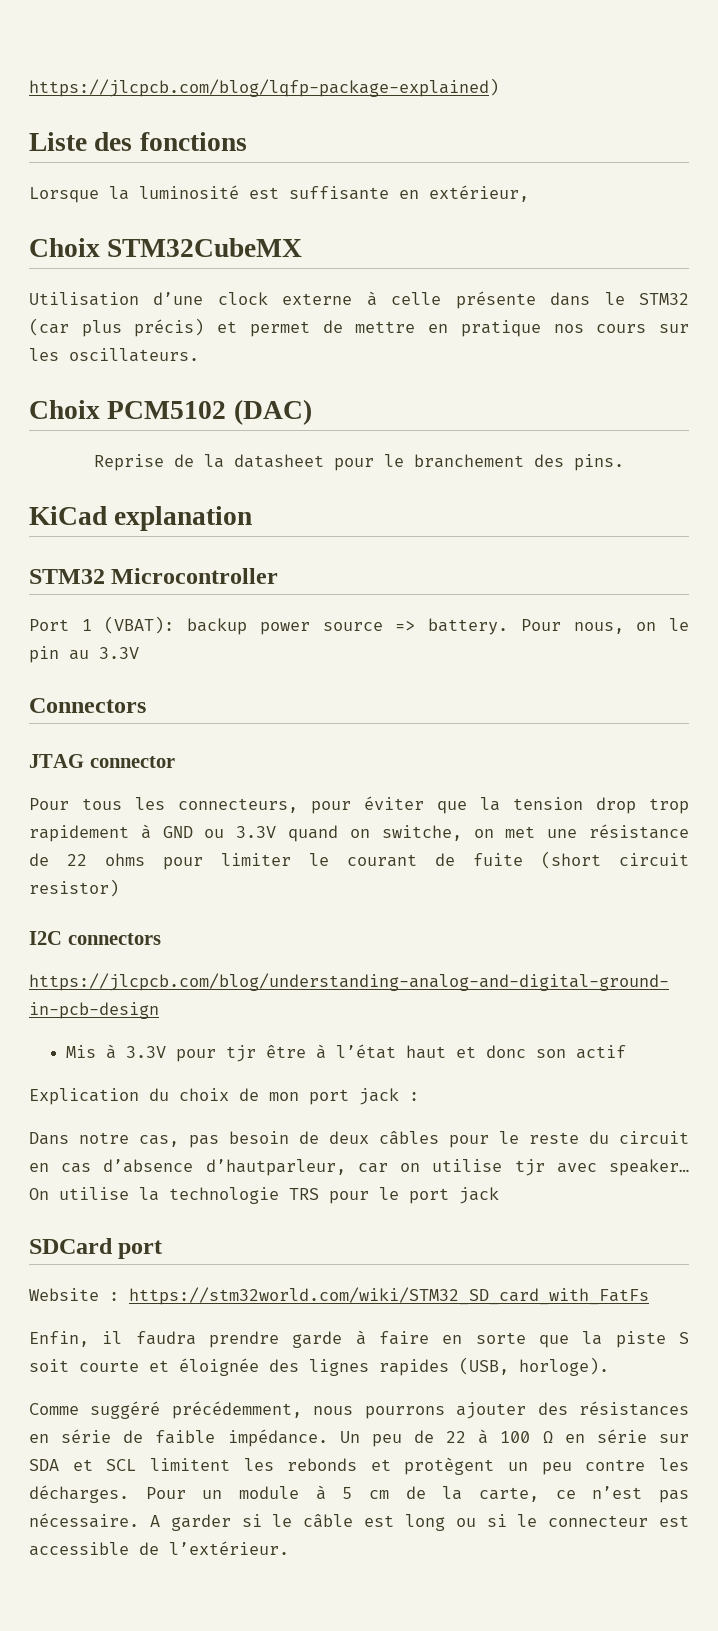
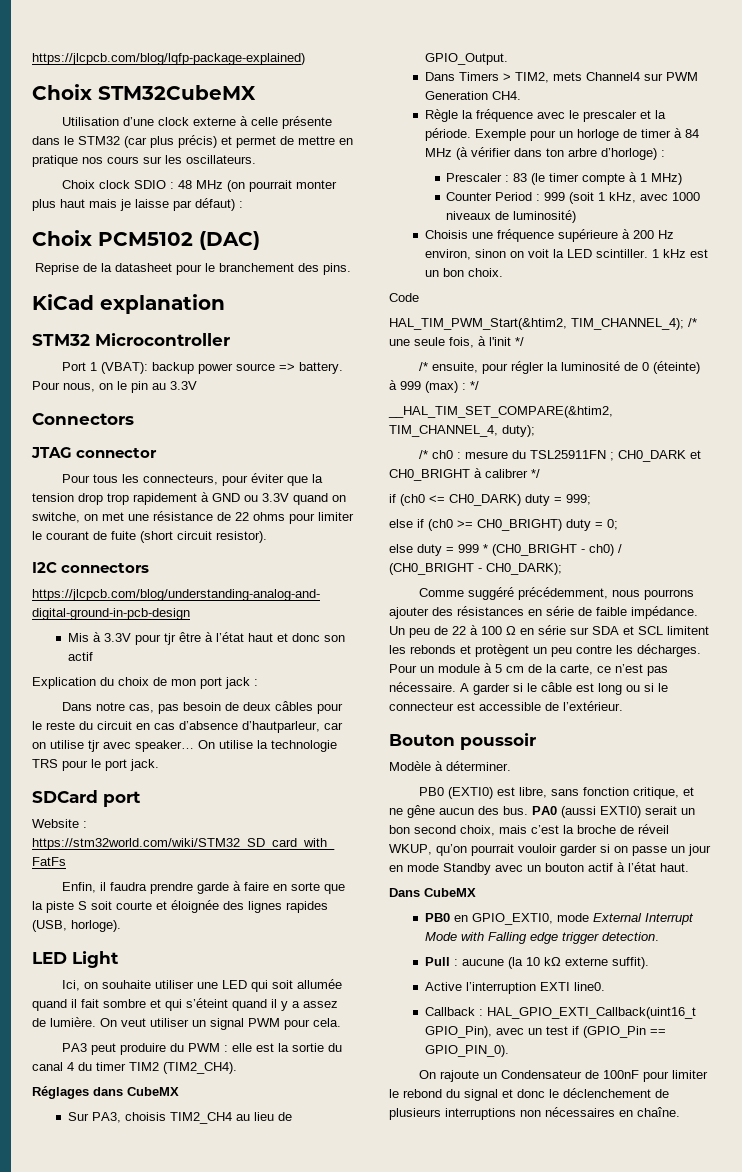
- Liste des fonctions
- Lorsque la luminosité est suffisante en extérieur,
+ Choix clock SDIO : 48 MHz (on pourrait monter plus haut mais je laisse par défaut) :
- Pour tous les connecteurs, pour éviter que la tension drop trop rapidement à GND ou 3.3V quand on switche, on met une résistance de 22 ohms pour limiter le courant de fuite (short circuit resistor)
+ Pour tous les connecteurs, pour éviter que la tension drop trop rapidement à GND ou 3.3V quand on switche, on met une résistance de 22 ohms pour limiter le courant de fuite (short circuit resistor).
- On utilise la technologie TRS pour le port jack
+ On utilise la technologie TRS pour le port jack.
+ LED Light
+ Ici, on souhaite utiliser une LED qui soit allumée quand il fait sombre et qui s’éteint quand il y a assez de lumière. On veut utiliser un signal PWM pour cela.
+ PA3 peut produire du PWM : elle est la sortie du canal 4 du timer TIM2 (TIM2_CH4).
+ Réglages dans CubeMX
+ Sur PA3, choisis TIM2_CH4 au lieu de GPIO_Output.
+ Dans Timers > TIM2, mets Channel4 sur PWM Generation CH4.
+ Règle la fréquence avec le prescaler et la période. Exemple pour un horloge de timer à 84 MHz (à vérifier dans ton arbre d’horloge) :
+ Prescaler : 83 (le timer compte à 1 MHz)
+ Counter Period : 999 (soit 1 kHz, avec 1000 niveaux de luminosité)
+ Choisis une fréquence supérieure à 200 Hz environ, sinon on voit la LED scintiller. 1 kHz est un bon choix.
+ Code
+ HAL_TIM_PWM_Start(&htim2, TIM_CHANNEL_4); /* une seule fois, à l'init */
+ /* ensuite, pour régler la luminosité de 0 (éteinte) à 999 (max) : */
+ __HAL_TIM_SET_COMPARE(&htim2, TIM_CHANNEL_4, duty);
+ /* ch0 : mesure du TSL25911FN ; CH0_DARK et CH0_BRIGHT à calibrer */
+ if (ch0 <= CH0_DARK) duty = 999;
+ else if (ch0 >= CH0_BRIGHT) duty = 0;
+ else duty = 999 * (CH0_BRIGHT - ch0) / (CH0_BRIGHT - CH0_DARK);
+ Bouton poussoir
+ Modèle à déterminer.
+ PB0 (EXTI0) est libre, sans fonction critique, et ne gêne aucun des bus. PA0 (aussi EXTI0) serait un bon second choix, mais c’est la broche de réveil WKUP, qu’on pourrait vouloir garder si on passe un jour en mode Standby avec un bouton actif à l’état haut.
+ Dans CubeMX
+ PB0 en GPIO_EXTI0, mode External Interrupt Mode with Falling edge trigger detection.
+ Pull : aucune (la 10 kΩ externe suffit).
+ Active l’interruption EXTI line0.
+ Callback : HAL_GPIO_EXTI_Callback(uint16_t GPIO_Pin), avec un test if (GPIO_Pin == GPIO_PIN_0).
+ On rajoute un Condensateur de 100nF pour limiter le rebond du signal et donc le déclenchement de plusieurs interruptions non nécessaires en chaîne.

